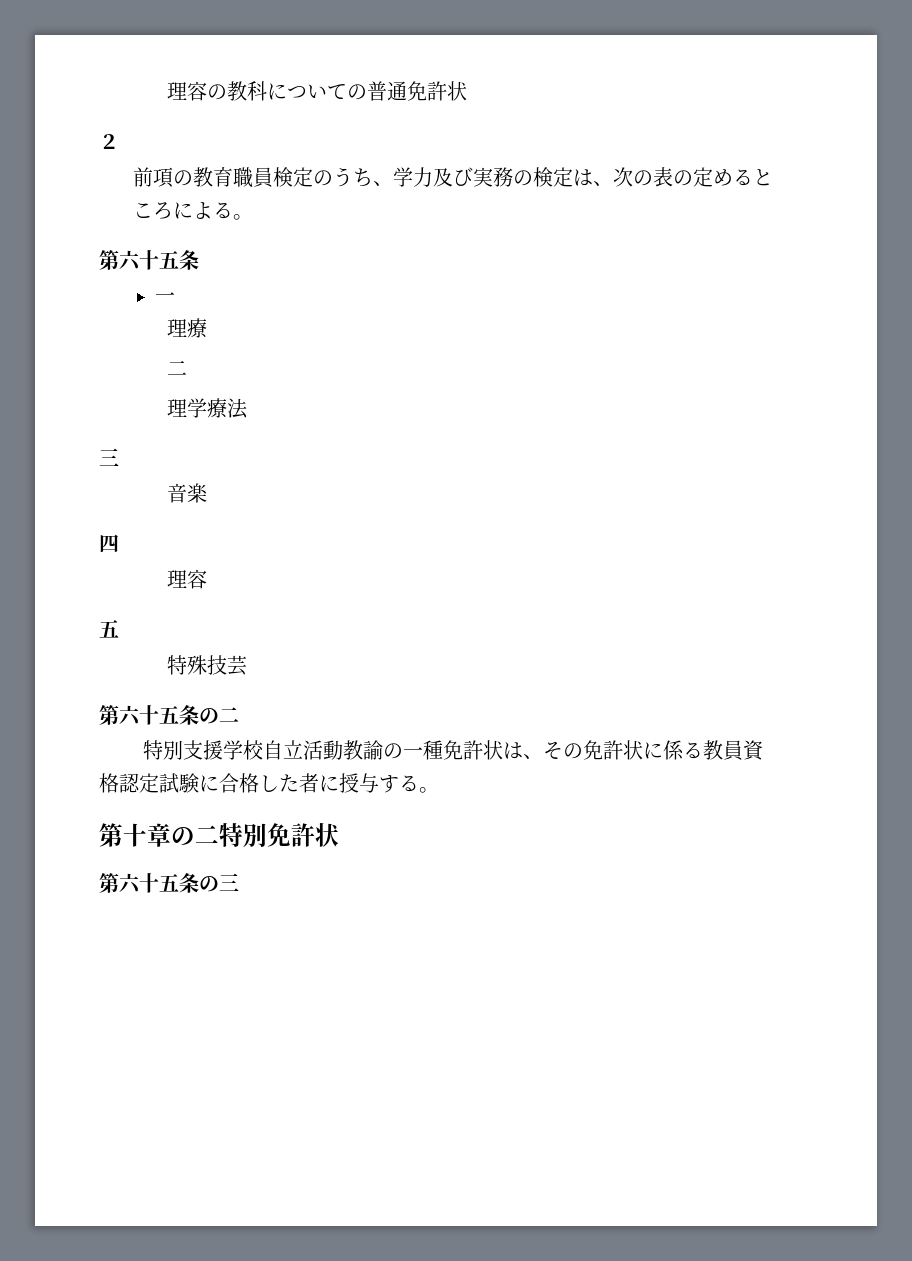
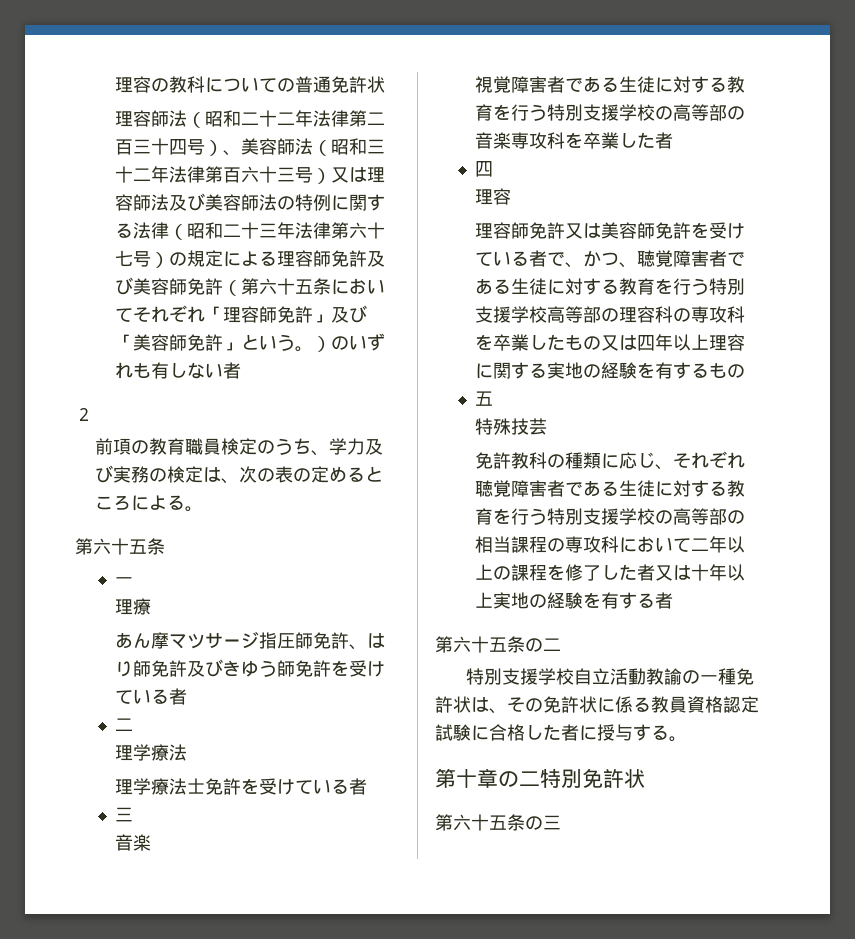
+ 理容師法（昭和二十二年法律第二百三十四号）、美容師法（昭和三十二年法律第百六十三号）又は理容師法及び美容師法の特例に関する法律（昭和二十三年法律第六十七号）の規定による理容師免許及び美容師免許（第六十五条においてそれぞれ「理容師免許」及び「美容師免許」という。）のいずれも有しない者
  理療
+ あん摩マツサージ指圧師免許、はり師免許及びきゆう師免許を受けている者
  二
  理学療法
+ 理学療法士免許を受けている者
  三
  音楽
+ 視覚障害者である生徒に対する教育を行う特別支援学校の高等部の音楽専攻科を卒業した者
  四
  理容
+ 理容師免許又は美容師免許を受けている者で、かつ、聴覚障害者である生徒に対する教育を行う特別支援学校高等部の理容科の専攻科を卒業したもの又は四年以上理容に関する実地の経験を有するもの
  五
  特殊技芸
+ 免許教科の種類に応じ、それぞれ聴覚障害者である生徒に対する教育を行う特別支援学校の高等部の相当課程の専攻科において二年以上の課程を修了した者又は十年以上実地の経験を有する者

